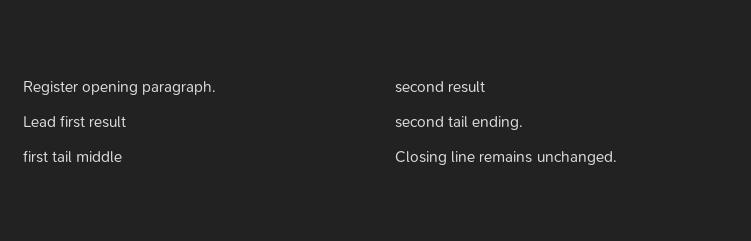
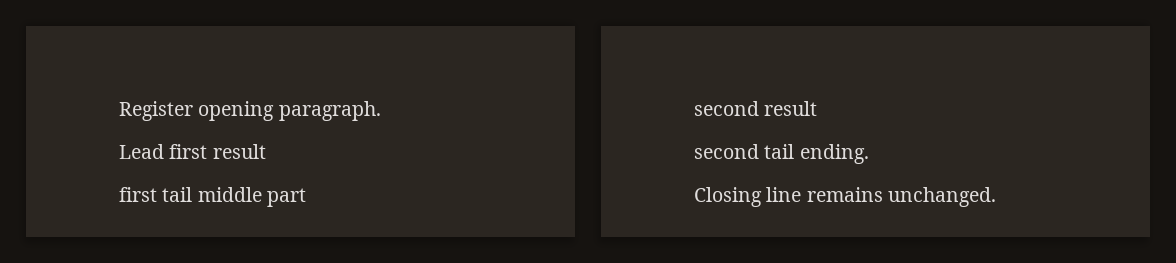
- first tail middle
+ first tail middle part

